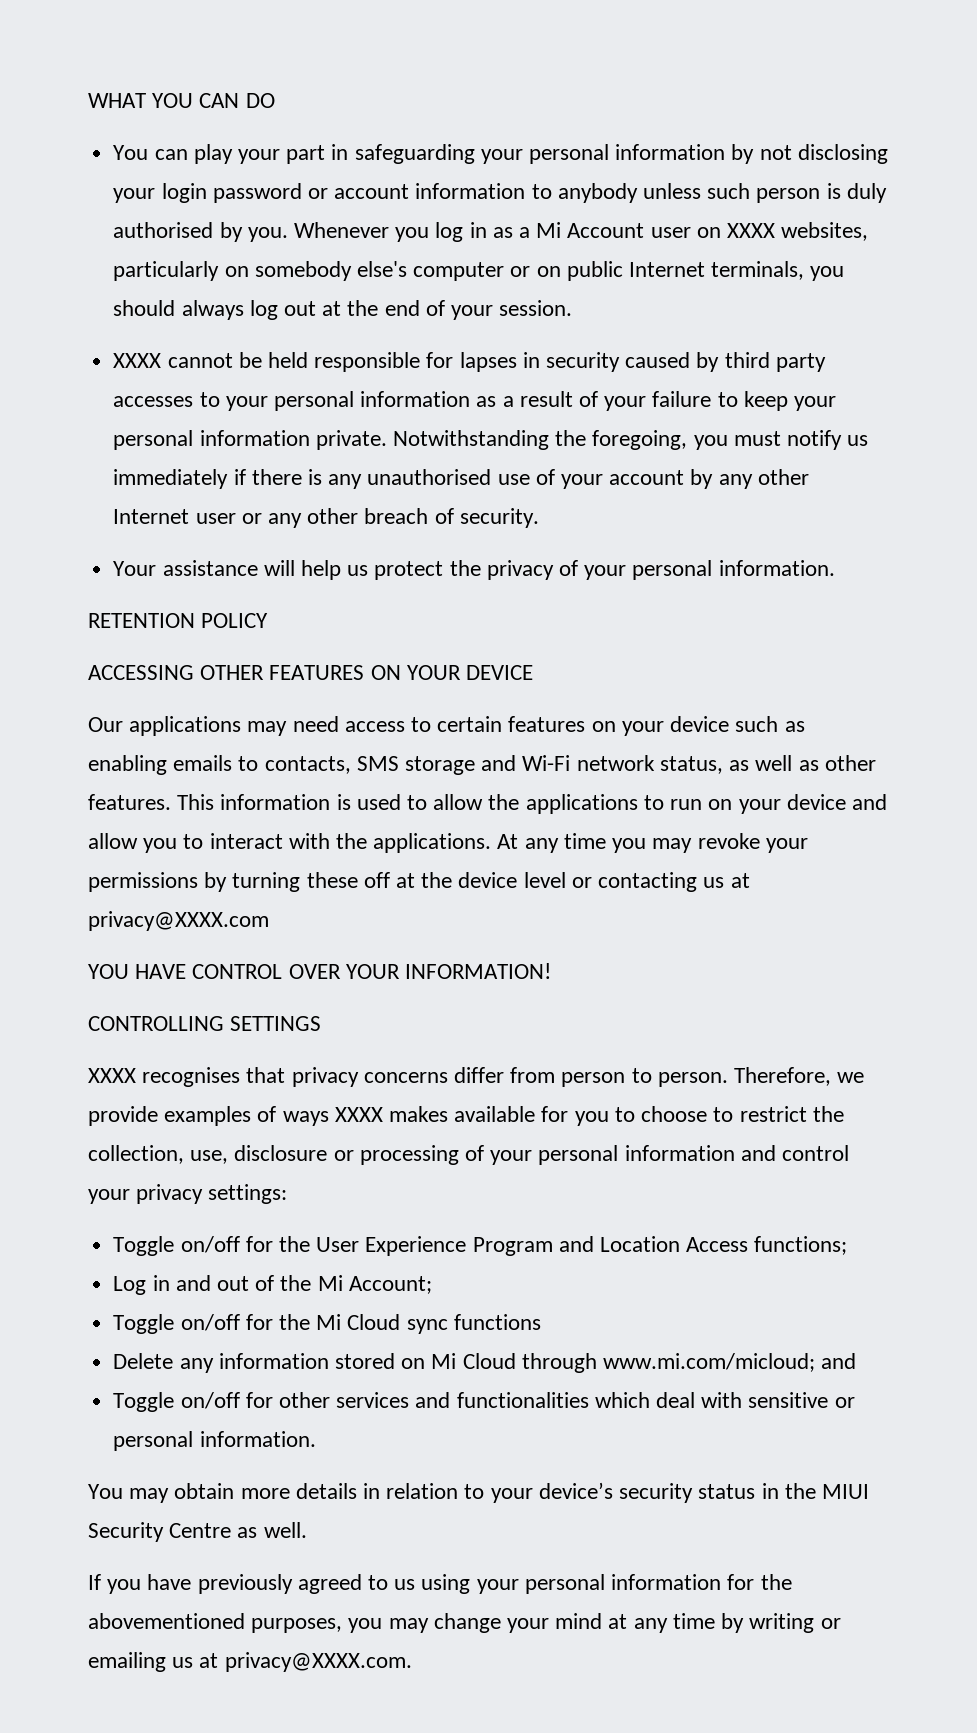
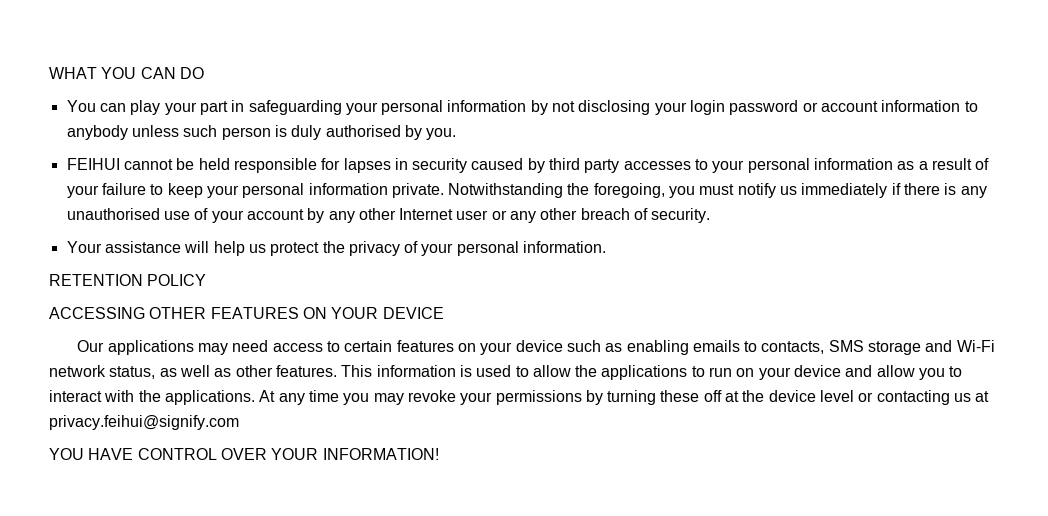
- You can play your part in safeguarding your personal information by not disclosing your login password or account information to anybody unless such person is duly authorised by you. Whenever you log in as a Mi Account user on XXXX websites, particularly on somebody else's computer or on public Internet terminals, you should always log out at the end of your session.
- XXXX cannot be held responsible for lapses in security caused by third party accesses to your personal information as a result of your failure to keep your personal information private.
+ You can play your part in safeguarding your personal information by not disclosing your login password or account information to anybody unless such person is duly authorised by you.
+ FEIHUI cannot be held responsible for lapses in security caused by third party accesses to your personal information as a result of your failure to keep your personal information private.
- At any time you may revoke your permissions by turning these off at the device level or contacting us at privacy@XXXX.com
+ At any time you may revoke your permissions by turning these off at the device level or contacting us at privacy.feihui@signify.com
- CONTROLLING SETTINGS
- XXXX recognises that privacy concerns differ from person to person. Therefore, we provide examples of ways XXXX makes available for you to choose to restrict the collection, use, disclosure or processing of your personal information and control your privacy settings:
- Toggle on/off for the User Experience Program and Location Access functions;
- Log in and out of the Mi Account;
- Toggle on/off for the Mi Cloud sync functions
- Delete any information stored on Mi Cloud through www.mi.com/micloud; and
- Toggle on/off for other services and functionalities which deal with sensitive or personal information.
- You may obtain more details in relation to your device’s security status in the MIUI Security Centre as well.
- If you have previously agreed to us using your personal information for the abovementioned purposes, you may change your mind at any time by writing or emailing us at privacy@XXXX.com.

